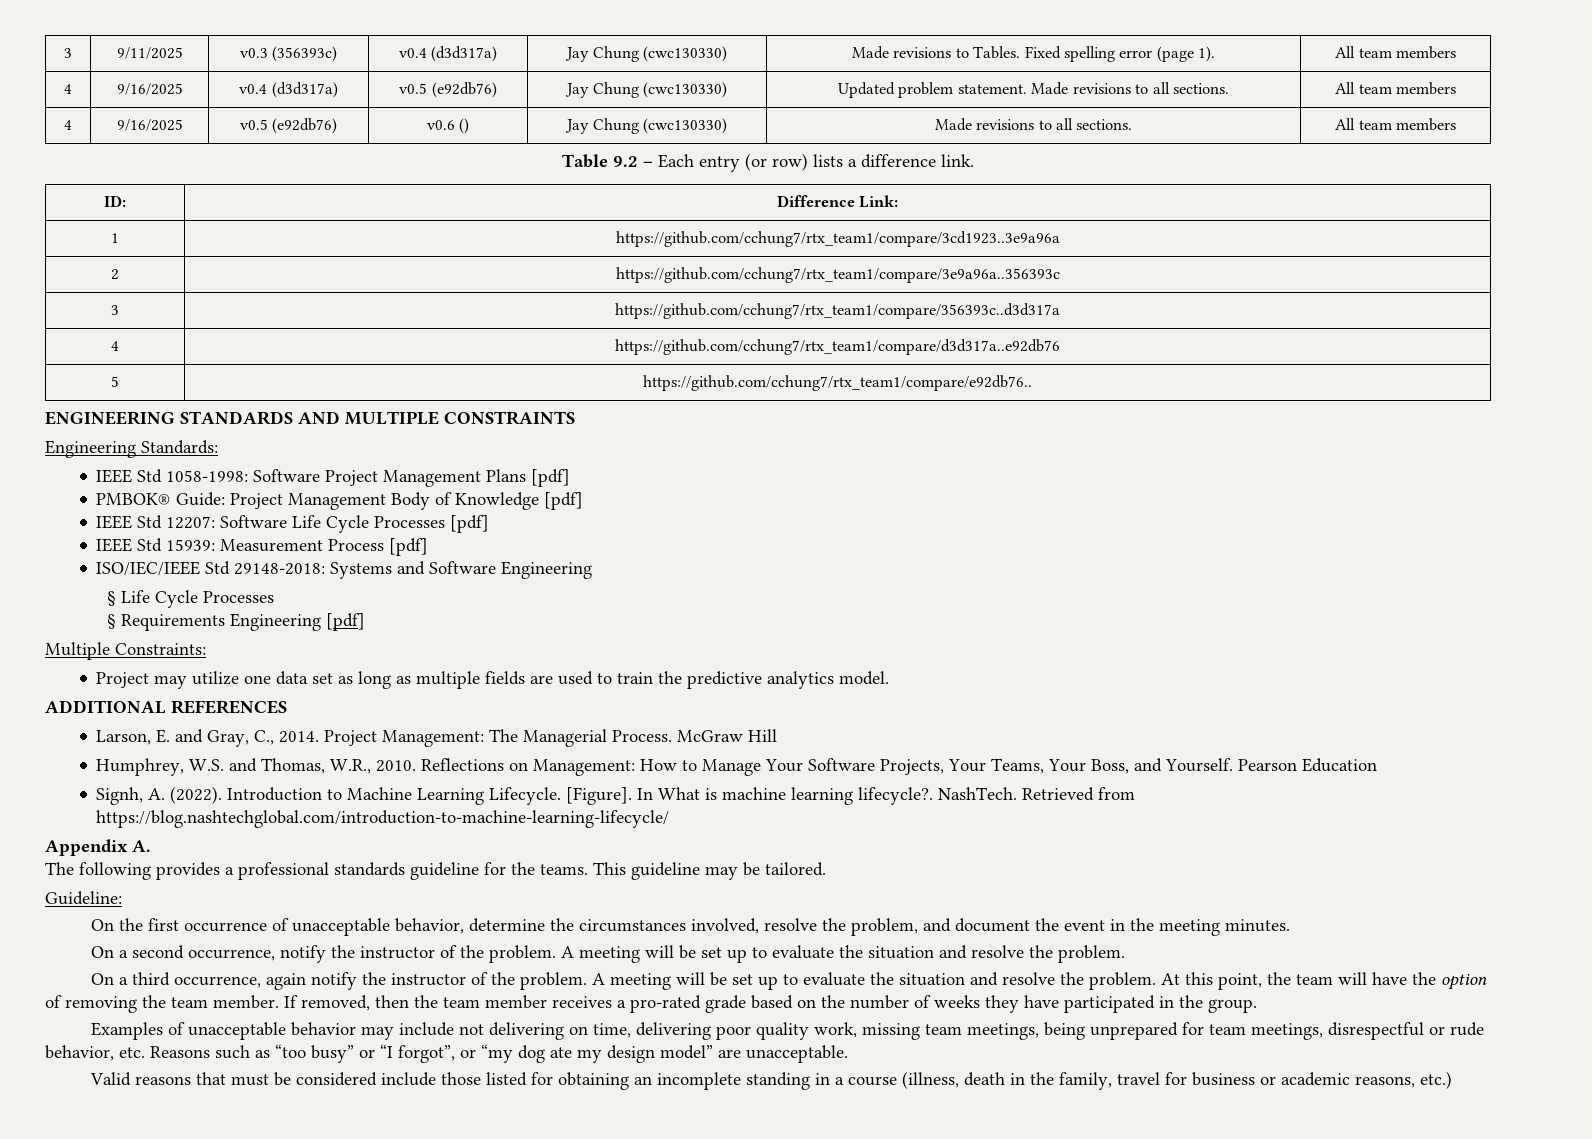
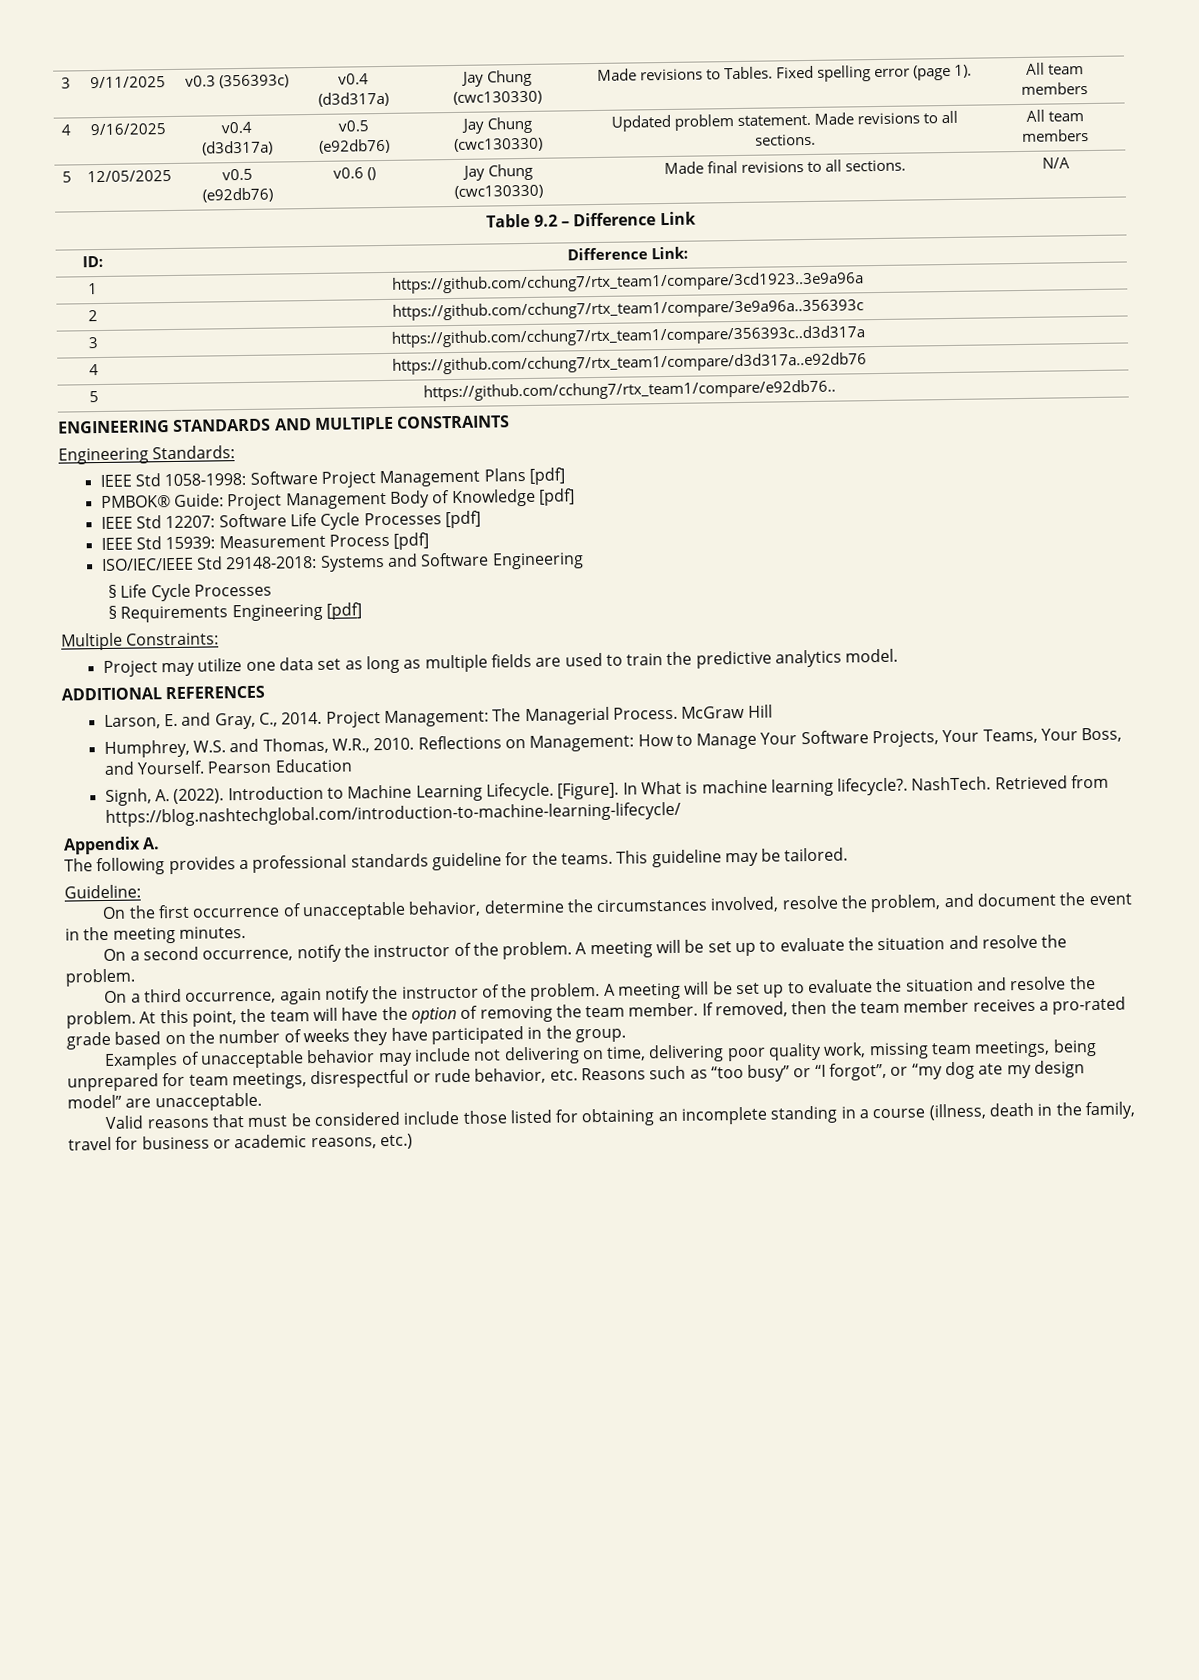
- 4 | 9/16/2025 | v0.5 (e92db76) | v0.6 () | Jay Chung (cwc130330) | Made revisions to all sections. | All team members
+ 5 | 12/05/2025 | v0.5 (e92db76) | v0.6 () | Jay Chung (cwc130330) | Made final revisions to all sections. | N/A
- Table 9.2 – Each entry (or row) lists a difference link.
+ Table 9.2 – Difference Link

